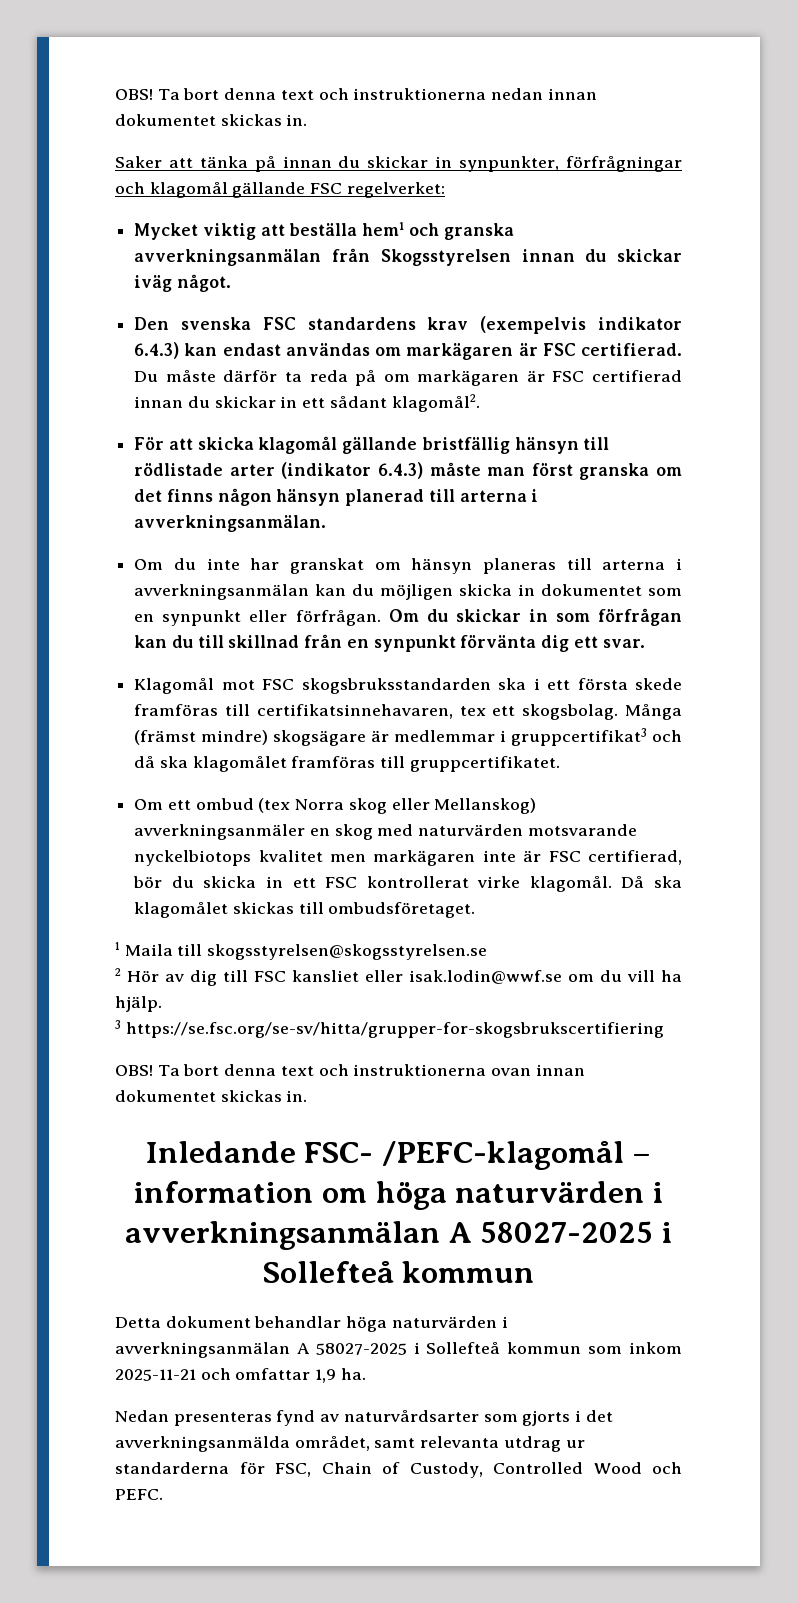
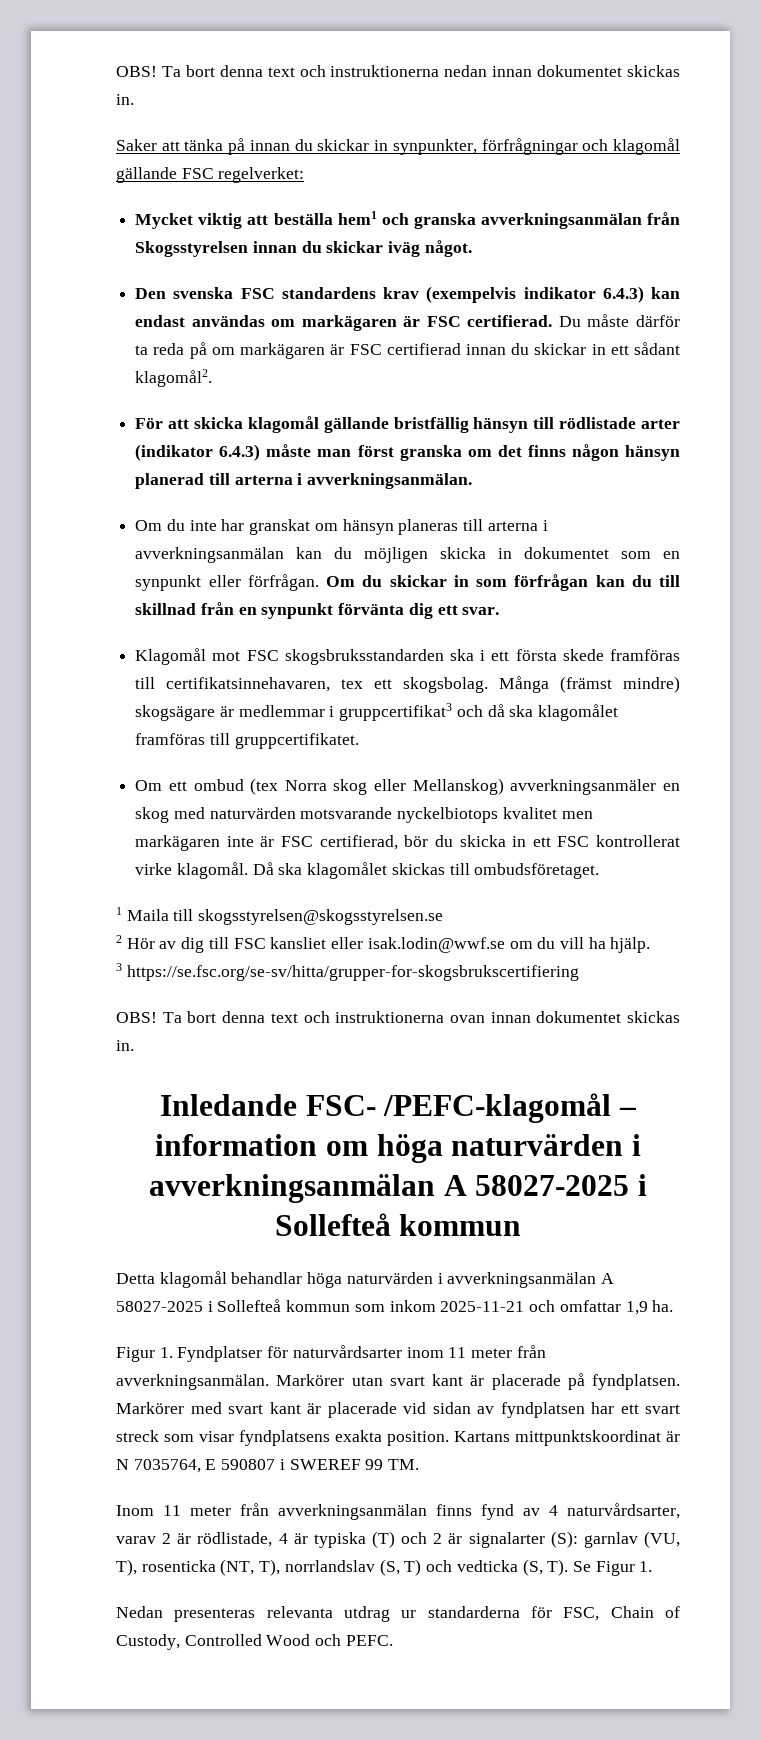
- Detta dokument behandlar höga naturvärden i avverkningsanmälan A 58027-2025 i Sollefteå kommun som inkom 2025-11-21 och omfattar 1,9 ha.
+ Detta klagomål behandlar höga naturvärden i avverkningsanmälan A 58027-2025 i Sollefteå kommun som inkom 2025-11-21 och omfattar 1,9 ha.
- Nedan presenteras fynd av naturvårdsarter som gjorts i det avverkningsanmälda området, samt relevanta utdrag ur standarderna för FSC, Chain of Custody, Controlled Wood och PEFC.
+ Figur 1. Fyndplatser för naturvårdsarter inom 11 meter från avverkningsanmälan. Markörer utan svart kant är placerade på fyndplatsen. Markörer med svart kant är placerade vid sidan av fyndplatsen har ett svart streck som visar fyndplatsens exakta position. Kartans mittpunktskoordinat är N 7035764, E 590807 i SWEREF 99 TM.
+ Inom 11 meter från avverkningsanmälan finns fynd av 4 naturvårdsarter, varav 2 är rödlistade, 4 är typiska (T) och 2 är signalarter (S): garnlav (VU, T), rosenticka (NT, T), norrlandslav (S, T) och vedticka (S, T). Se Figur 1.
+ Nedan presenteras relevanta utdrag ur standarderna för FSC, Chain of Custody, Controlled Wood och PEFC.

